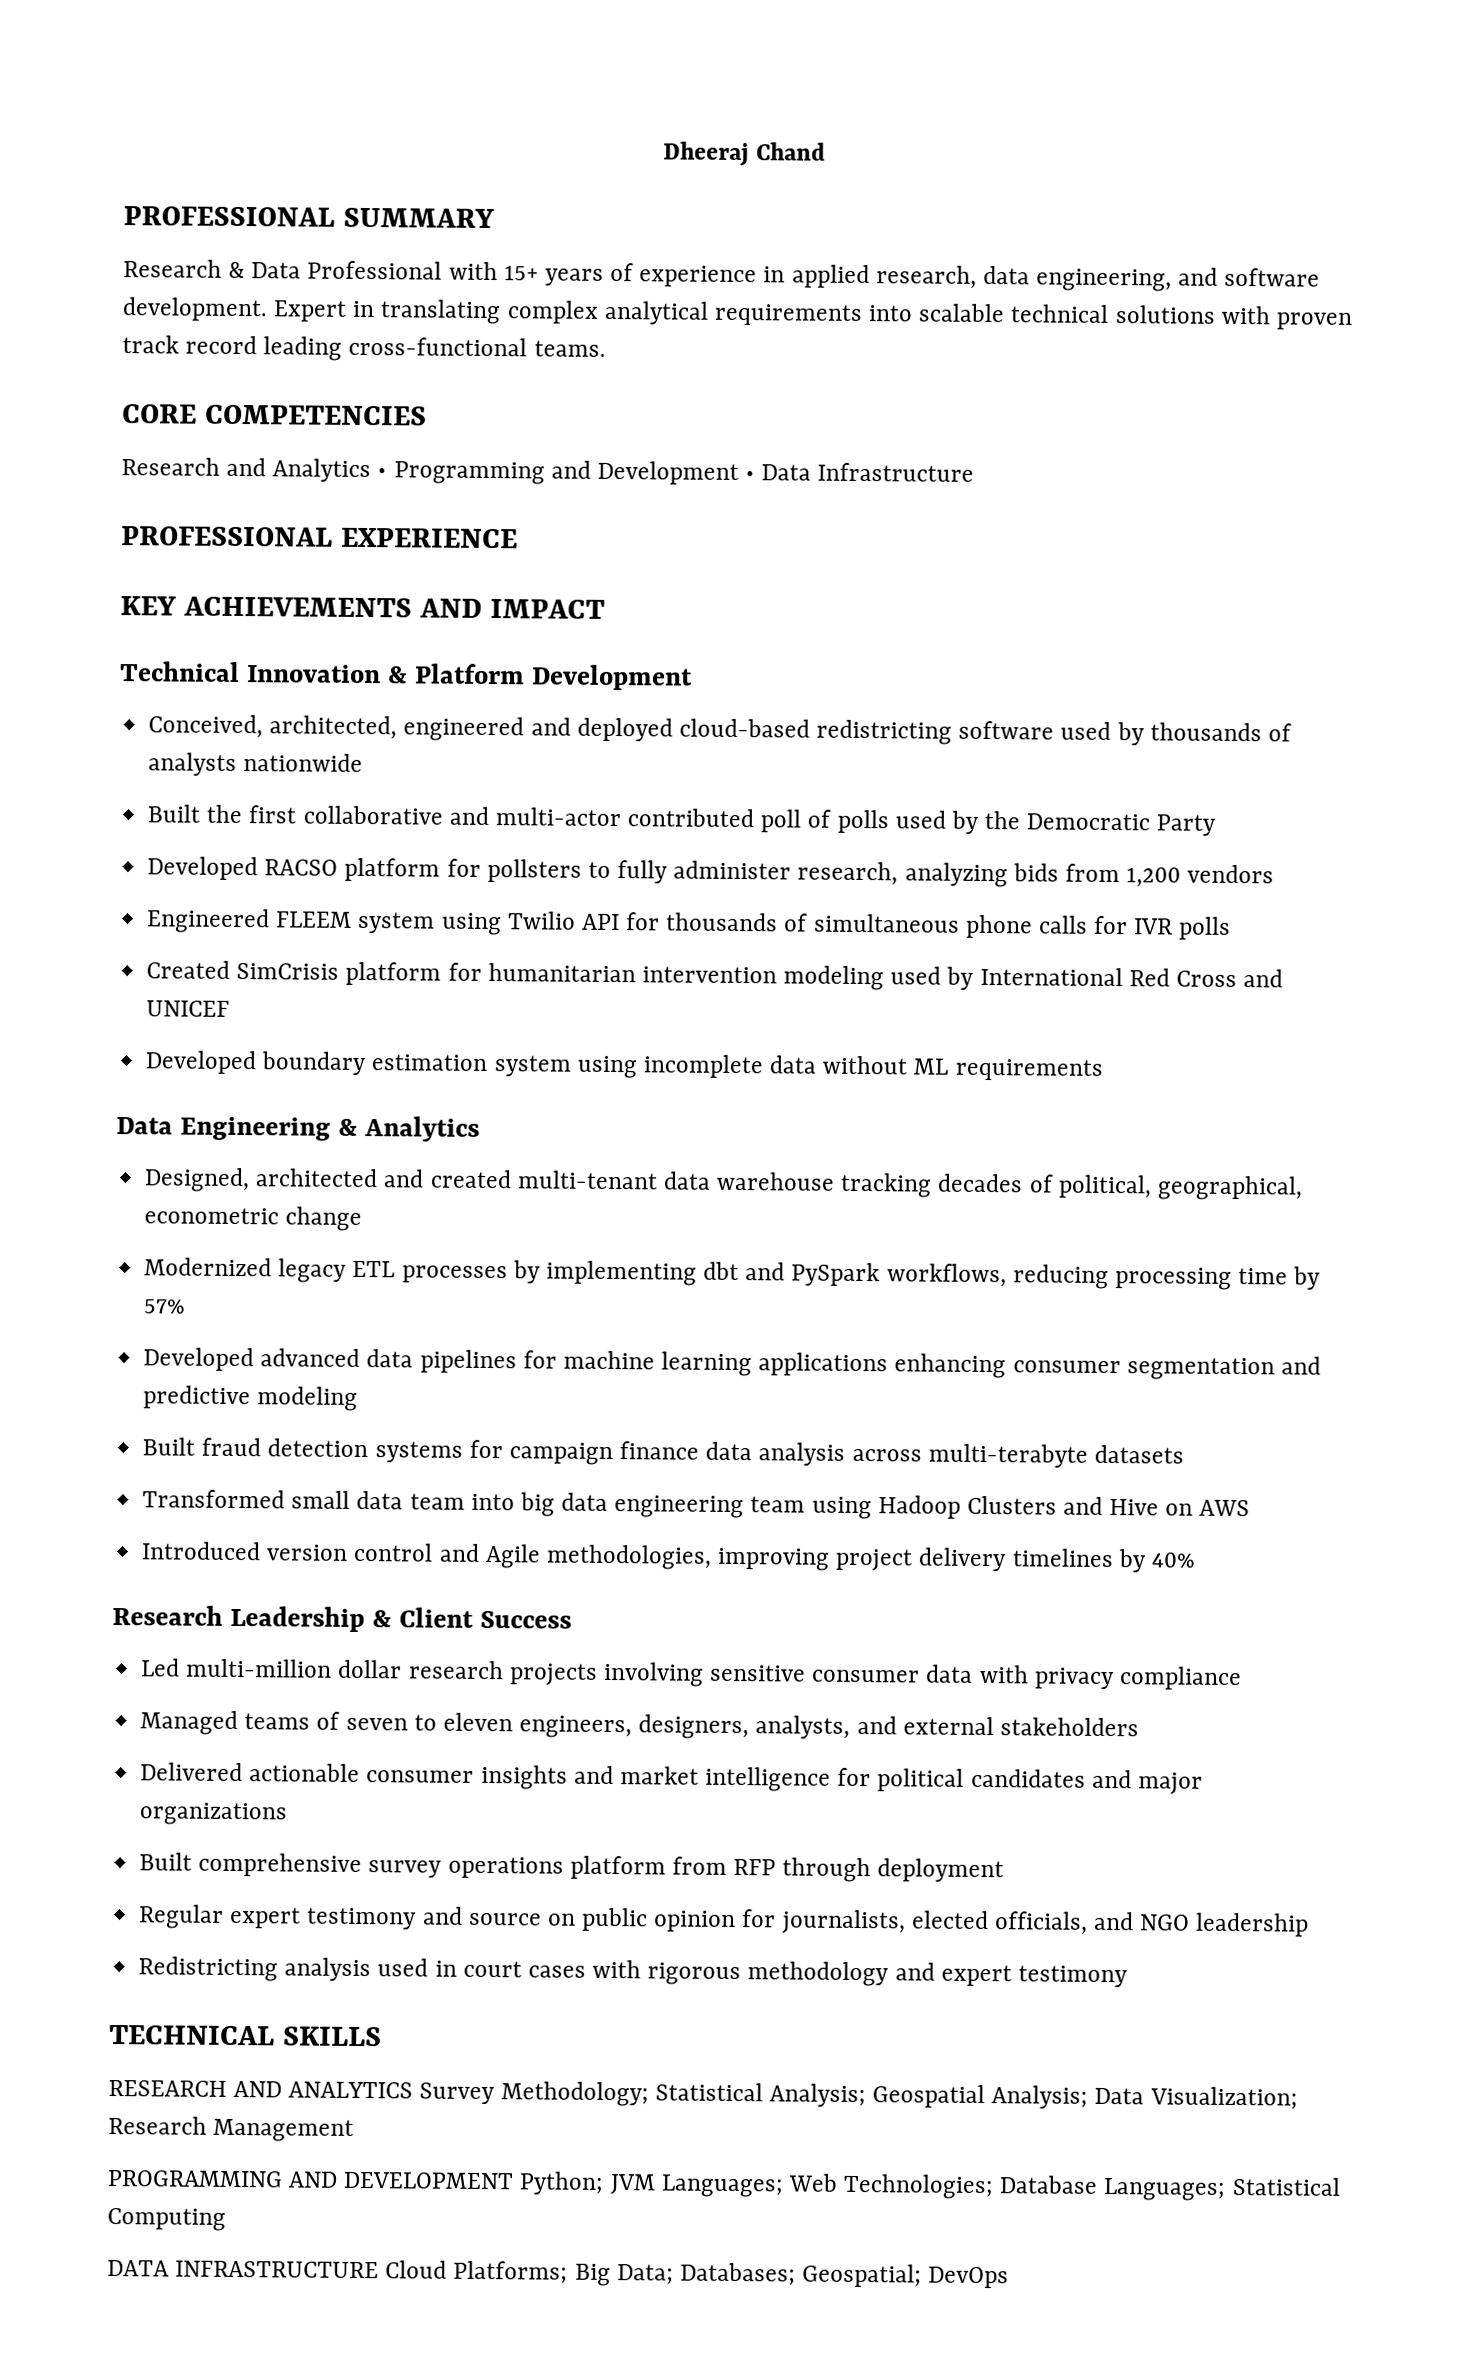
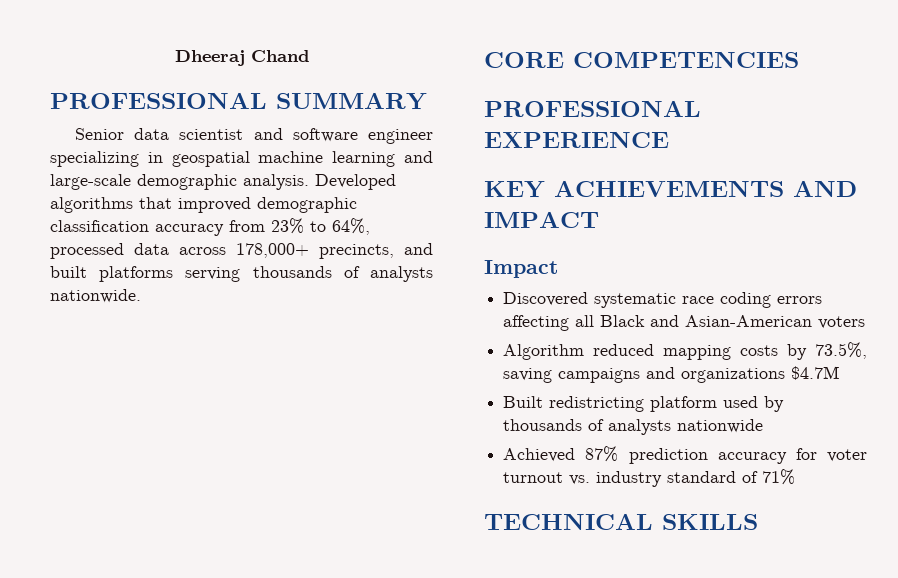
- Research & Data Professional with 15+ years of experience in applied research, data engineering, and software development. Expert in translating complex analytical requirements into scalable technical solutions with proven track record leading cross-functional teams.
+ Senior data scientist and software engineer specializing in geospatial machine learning and large-scale demographic analysis. Developed algorithms that improved demographic classification accuracy from 23% to 64%, processed data across 178,000+ precincts, and built platforms serving thousands of analysts nationwide.
  CORE COMPETENCIES
- Research and Analytics • Programming and Development • Data Infrastructure
- Technical Innovation & Platform Development
- Conceived, architected, engineered and deployed cloud-based redistricting software used by thousands of analysts nationwide
+ Impact
+ Discovered systematic race coding errors affecting all Black and Asian-American voters
+ Algorithm reduced mapping costs by 73.5%, saving campaigns and organizations $4.7M
+ Built redistricting platform used by thousands of analysts nationwide
- Built the first collaborative and multi-actor contributed poll of polls used by the Democratic Party
- Developed RACSO platform for pollsters to fully administer research, analyzing bids from 1,200 vendors
- Engineered FLEEM system using Twilio API for thousands of simultaneous phone calls for IVR polls
- Created SimCrisis platform for humanitarian intervention modeling used by International Red Cross and UNICEF
- Developed boundary estimation system using incomplete data without ML requirements
- Data Engineering & Analytics
- Designed, architected and created multi-tenant data warehouse tracking decades of political, geographical, econometric change
- Modernized legacy ETL processes by implementing dbt and PySpark workflows, reducing processing time by 57%
- Developed advanced data pipelines for machine learning applications enhancing consumer segmentation and predictive modeling
- Built fraud detection systems for campaign finance data analysis across multi-terabyte datasets
- Transformed small data team into big data engineering team using Hadoop Clusters and Hive on AWS
- Introduced version control and Agile methodologies, improving project delivery timelines by 40%
- Research Leadership & Client Success
- Led multi-million dollar research projects involving sensitive consumer data with privacy compliance
- Managed teams of seven to eleven engineers, designers, analysts, and external stakeholders
- Delivered actionable consumer insights and market intelligence for political candidates and major organizations
- Built comprehensive survey operations platform from RFP through deployment
- Regular expert testimony and source on public opinion for journalists, elected officials, and NGO leadership
- Redistricting analysis used in court cases with rigorous methodology and expert testimony
+ Achieved 87% prediction accuracy for voter turnout vs. industry standard of 71%
  TECHNICAL SKILLS
- RESEARCH AND ANALYTICS Survey Methodology; Statistical Analysis; Geospatial Analysis; Data Visualization; Research Management
- PROGRAMMING AND DEVELOPMENT Python; JVM Languages; Web Technologies; Database Languages; Statistical Computing
- DATA INFRASTRUCTURE Cloud Platforms; Big Data; Databases; Geospatial; DevOps

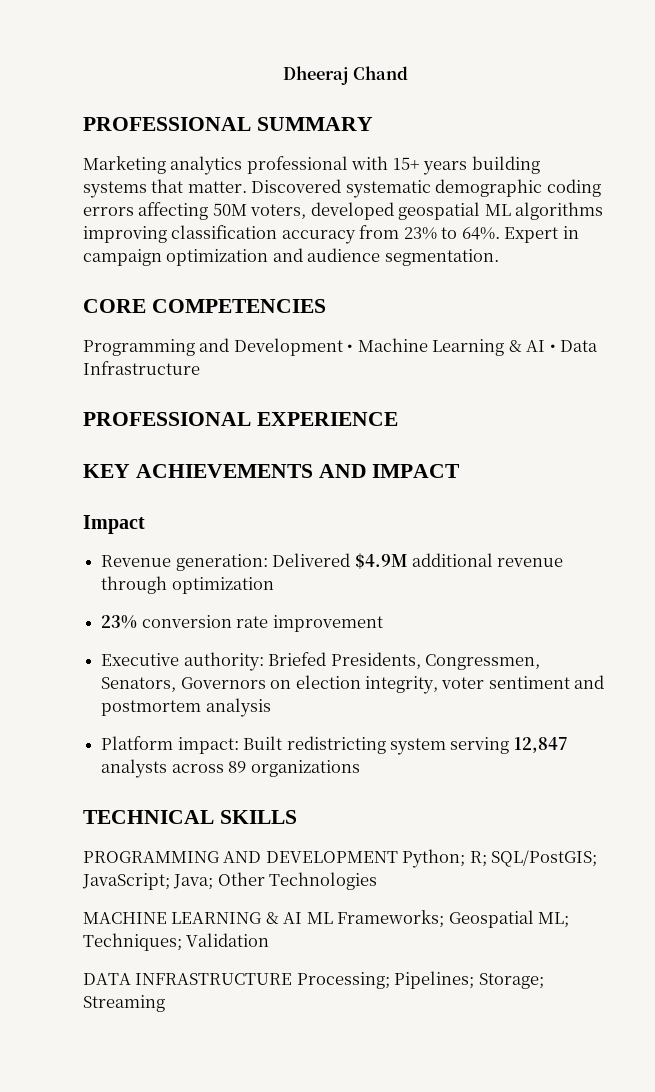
- Senior data scientist and software engineer specializing in geospatial machine learning and large-scale demographic analysis. Developed algorithms that improved demographic classification accuracy from 23% to 64%, processed data across 178,000+ precincts, and built platforms serving thousands of analysts nationwide.
+ Marketing analytics professional with 15+ years building systems that matter. Discovered systematic demographic coding errors affecting 50M voters, developed geospatial ML algorithms improving classification accuracy from 23% to 64%. Expert in campaign optimization and audience segmentation.
  CORE COMPETENCIES
+ Programming and Development • Machine Learning & AI • Data Infrastructure
- Discovered systematic race coding errors affecting all Black and Asian-American voters
- Algorithm reduced mapping costs by 73.5%, saving campaigns and organizations $4.7M
- Built redistricting platform used by thousands of analysts nationwide
- Achieved 87% prediction accuracy for voter turnout vs. industry standard of 71%
+ Revenue generation: Delivered $4.9M additional revenue through optimization
+ 23% conversion rate improvement
+ Executive authority: Briefed Presidents, Congressmen, Senators, Governors on election integrity, voter sentiment and postmortem analysis
+ Platform impact: Built redistricting system serving 12,847 analysts across 89 organizations
  TECHNICAL SKILLS
+ PROGRAMMING AND DEVELOPMENT Python; R; SQL/PostGIS; JavaScript; Java; Other Technologies
+ MACHINE LEARNING & AI ML Frameworks; Geospatial ML; Techniques; Validation
+ DATA INFRASTRUCTURE Processing; Pipelines; Storage; Streaming

